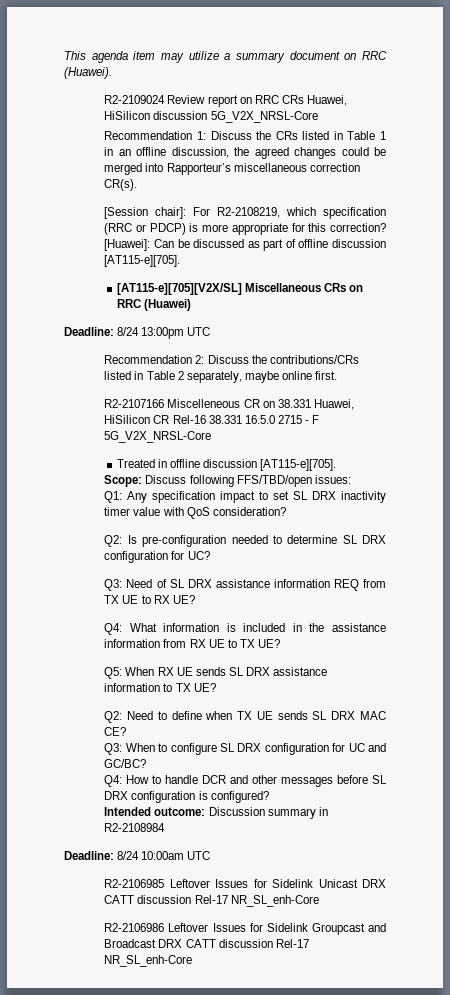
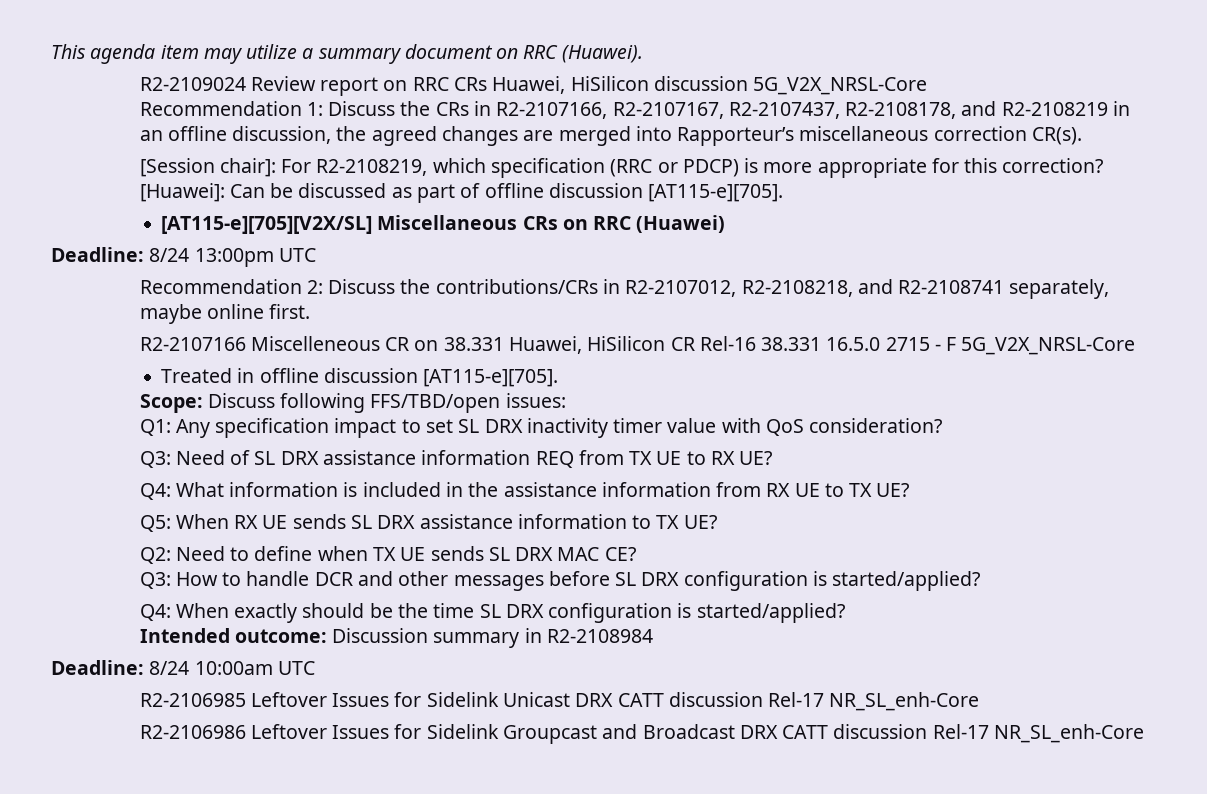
- Recommendation 1: Discuss the CRs listed in Table 1 in an offline discussion, the agreed changes could be merged into Rapporteur’s miscellaneous correction CR(s).
+ Recommendation 1: Discuss the CRs in R2-2107166, R2-2107167, R2-2107437, R2-2108178, and R2-2108219 in an offline discussion, the agreed changes are merged into Rapporteur’s miscellaneous correction CR(s).
- Recommendation 2: Discuss the contributions/CRs listed in Table 2 separately, maybe online first.
+ Recommendation 2: Discuss the contributions/CRs in R2-2107012, R2-2108218, and R2-2108741 separately, maybe online first.
- Q2: Is pre-configuration needed to determine SL DRX configuration for UC?
- Q3: When to configure SL DRX configuration for UC and GC/BC?
- Q4: How to handle DCR and other messages before SL DRX configuration is configured?
+ Q3: How to handle DCR and other messages before SL DRX configuration is started/applied?
+ Q4: When exactly should be the time SL DRX configuration is started/applied?

